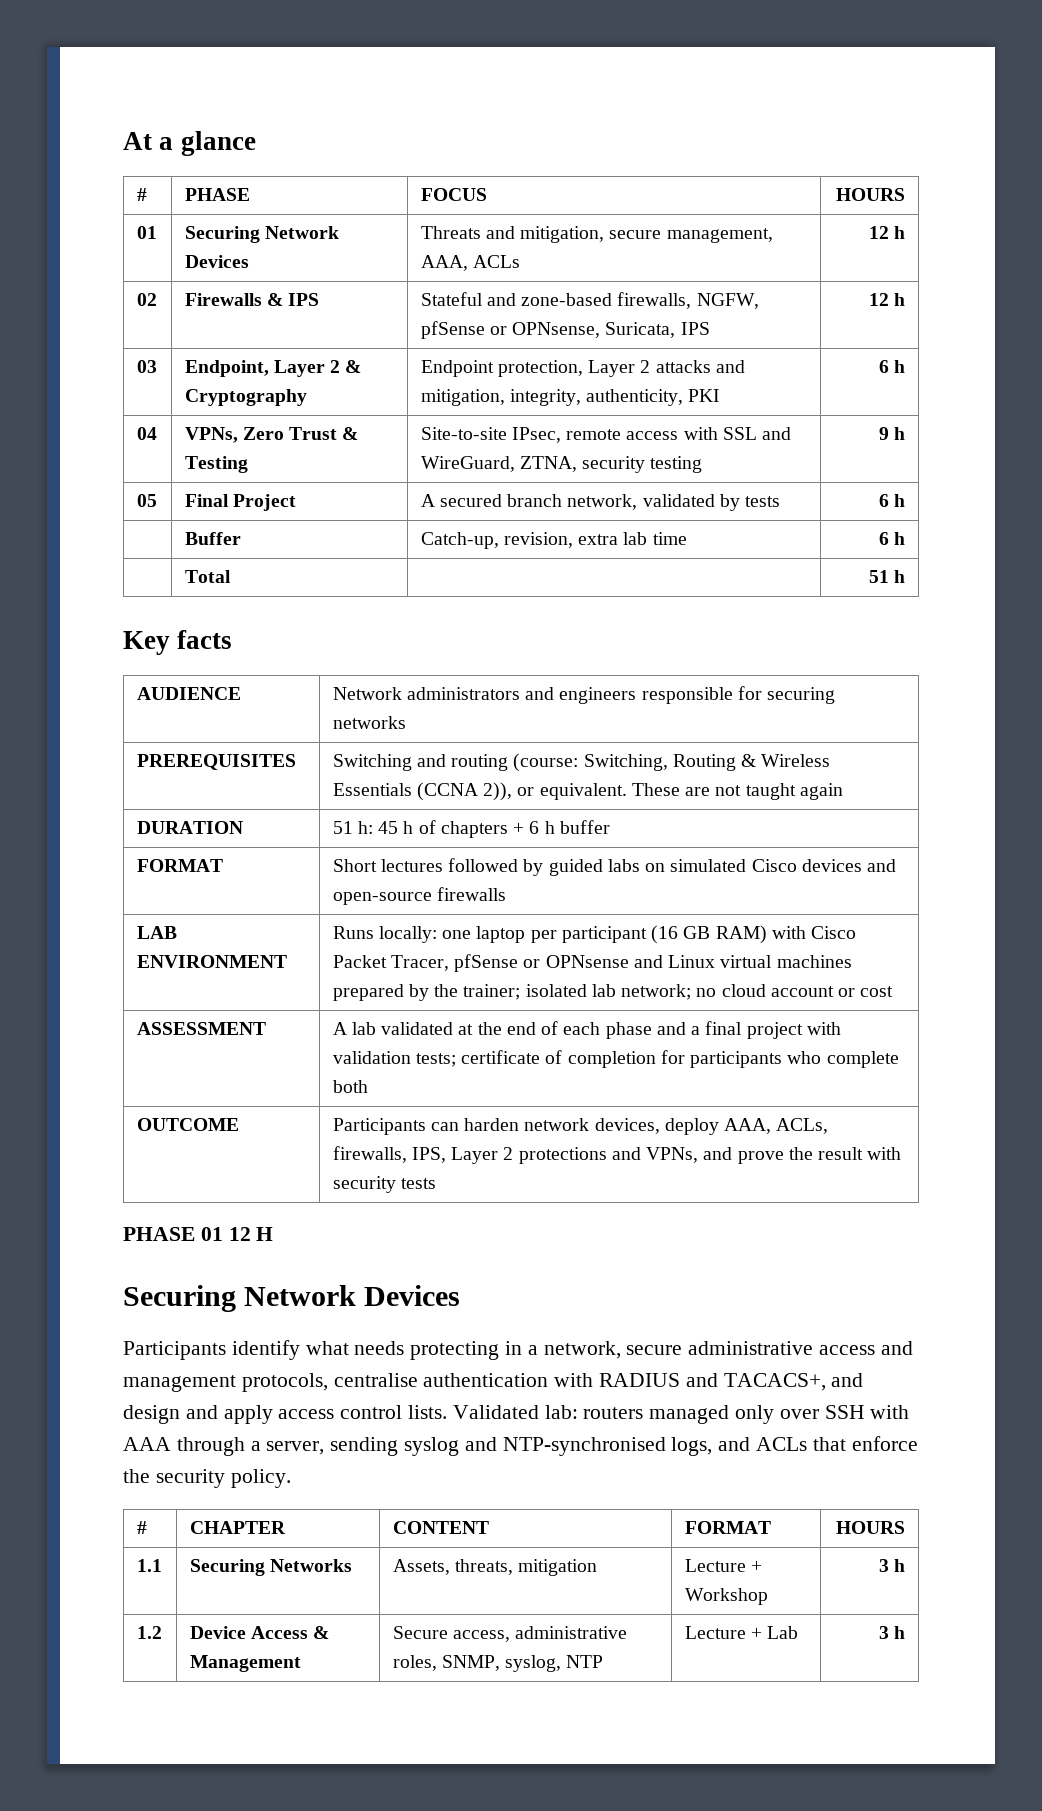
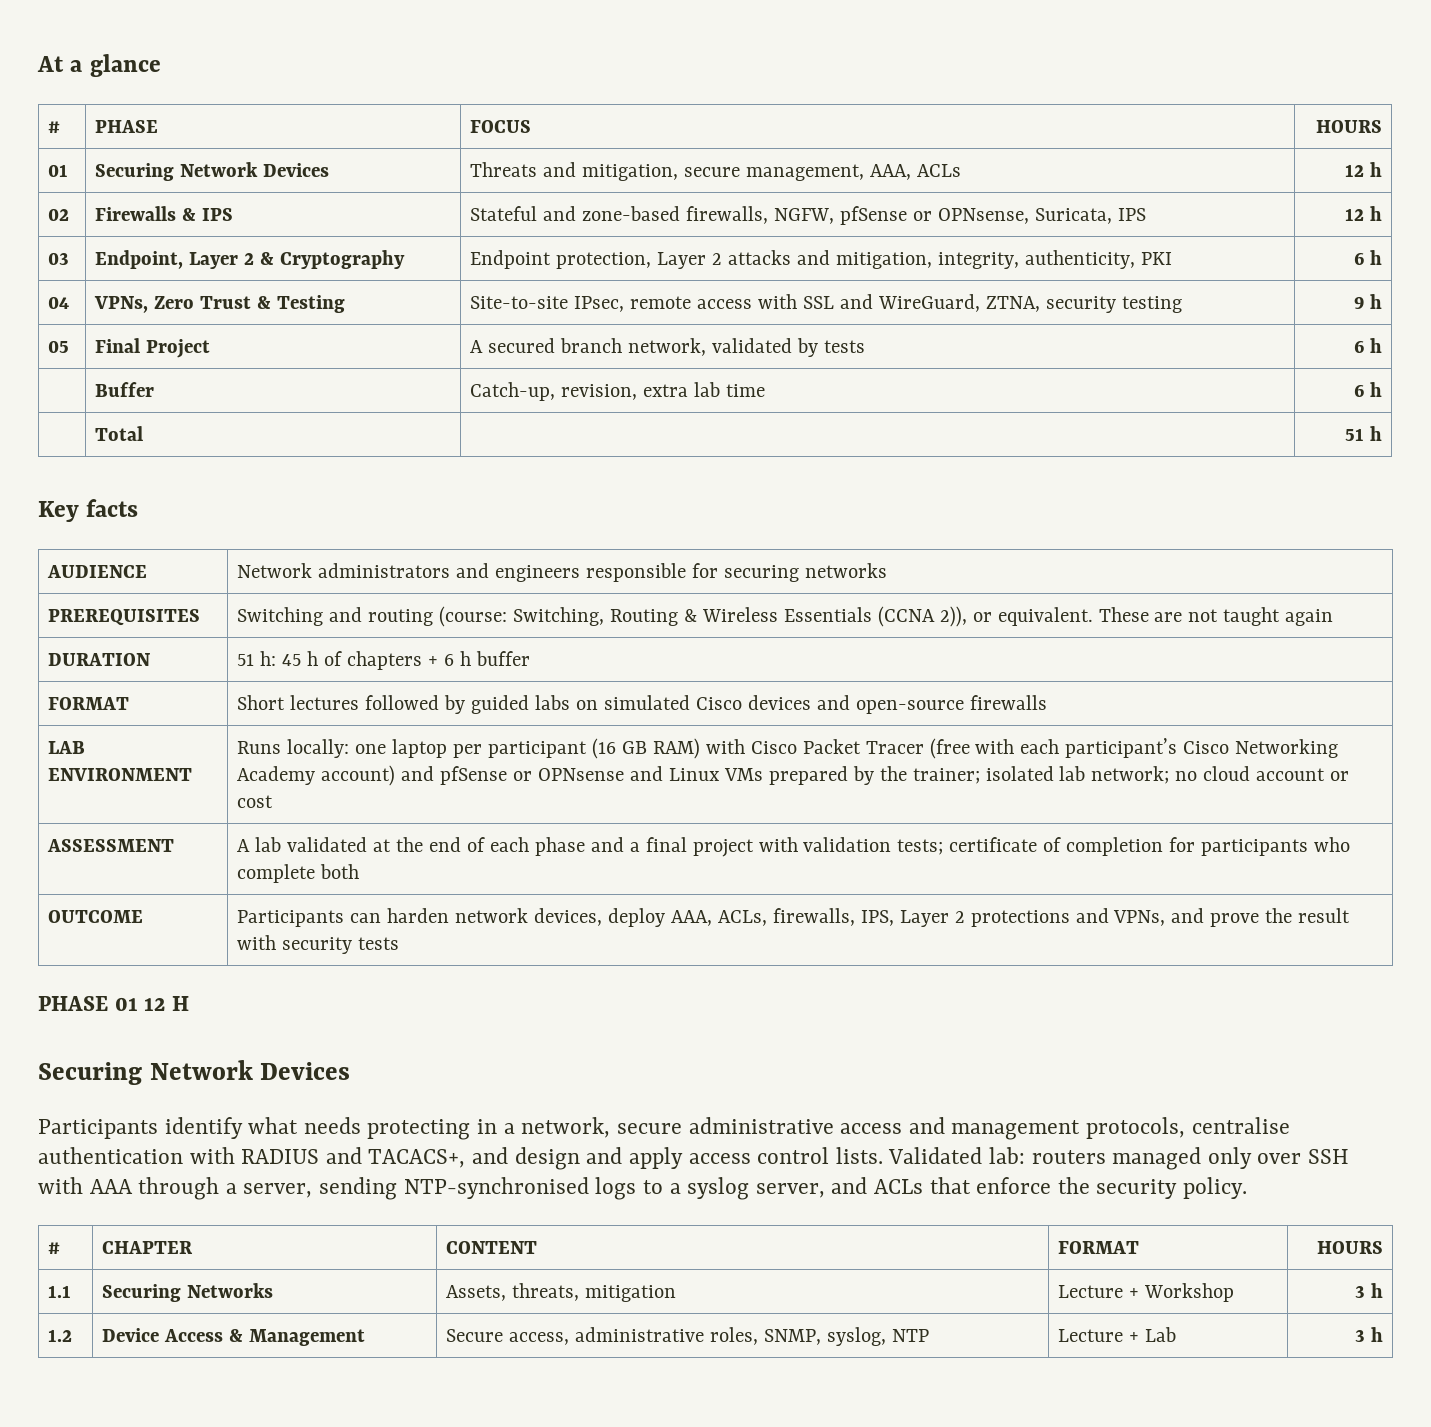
- Runs locally: one laptop per participant (16 GB RAM) with Cisco Packet Tracer, pfSense or OPNsense and Linux virtual machines prepared by the trainer; isolated lab network; no cloud account or cost
+ Runs locally: one laptop per participant (16 GB RAM) with Cisco Packet Tracer (free with each participant’s Cisco Networking Academy account) and pfSense or OPNsense and Linux VMs prepared by the trainer; isolated lab network; no cloud account or cost
- Validated lab: routers managed only over SSH with AAA through a server, sending syslog and NTP-synchronised logs, and ACLs that enforce the security policy.
+ Validated lab: routers managed only over SSH with AAA through a server, sending NTP-synchronised logs to a syslog server, and ACLs that enforce the security policy.

